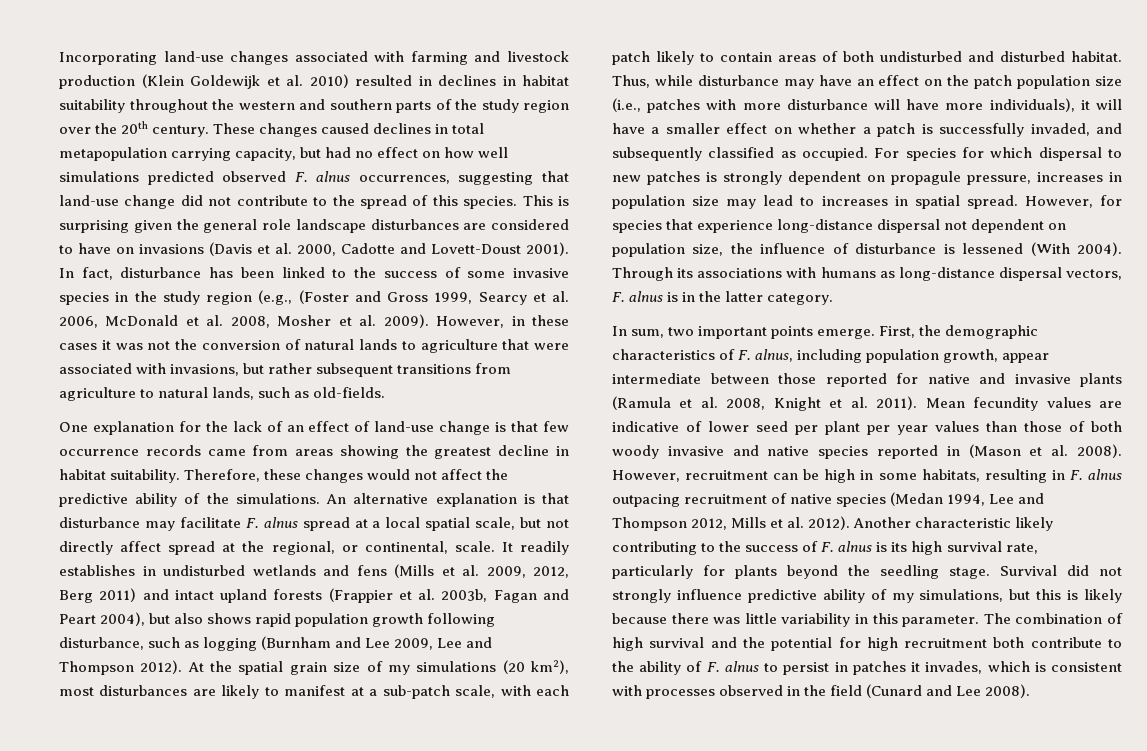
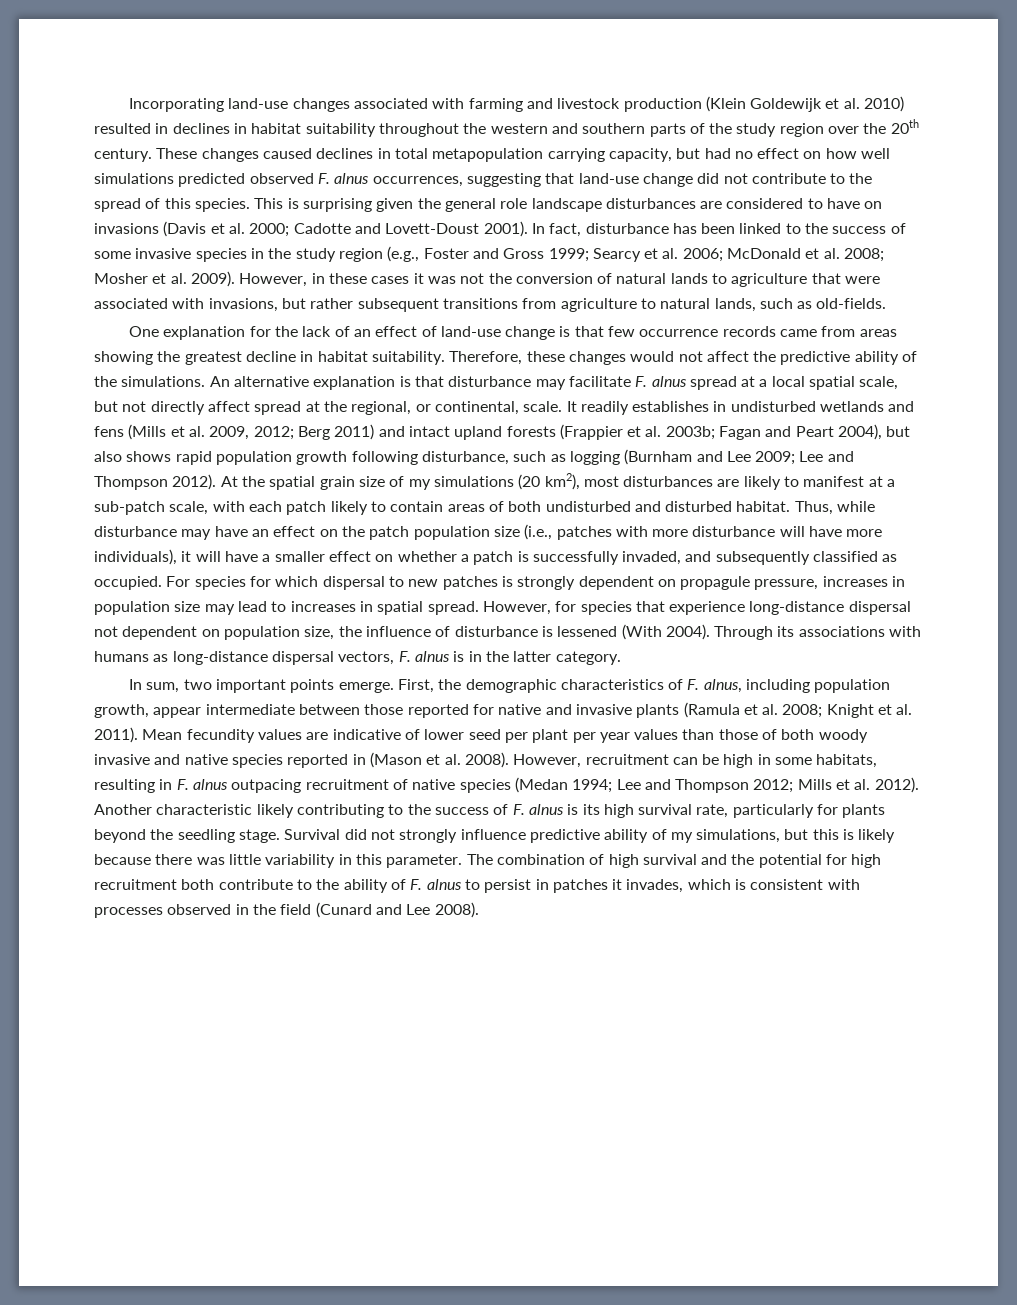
- This is surprising given the general role landscape disturbances are considered to have on invasions (Davis et al. 2000, Cadotte and Lovett-Doust 2001).
+ This is surprising given the general role landscape disturbances are considered to have on invasions (Davis et al. 2000; Cadotte and Lovett-Doust 2001).
- In fact, disturbance has been linked to the success of some invasive species in the study region (e.g., (Foster and Gross 1999, Searcy et al. 2006, McDonald et al. 2008, Mosher et al. 2009).
+ In fact, disturbance has been linked to the success of some invasive species in the study region (e.g., Foster and Gross 1999; Searcy et al. 2006; McDonald et al. 2008; Mosher et al. 2009).
- It readily establishes in undisturbed wetlands and fens (Mills et al. 2009, 2012, Berg 2011) and intact upland forests (Frappier et al. 2003b, Fagan and Peart 2004), but also shows rapid population growth following disturbance, such as logging (Burnham and Lee 2009, Lee and Thompson 2012).
+ It readily establishes in undisturbed wetlands and fens (Mills et al. 2009, 2012; Berg 2011) and intact upland forests (Frappier et al. 2003b; Fagan and Peart 2004), but also shows rapid population growth following disturbance, such as logging (Burnham and Lee 2009; Lee and Thompson 2012).
- First, the demographic characteristics of F. alnus, including population growth, appear intermediate between those reported for native and invasive plants (Ramula et al. 2008, Knight et al. 2011).
+ First, the demographic characteristics of F. alnus, including population growth, appear intermediate between those reported for native and invasive plants (Ramula et al. 2008; Knight et al. 2011).
- However, recruitment can be high in some habitats, resulting in F. alnus outpacing recruitment of native species (Medan 1994, Lee and Thompson 2012, Mills et al. 2012).
+ However, recruitment can be high in some habitats, resulting in F. alnus outpacing recruitment of native species (Medan 1994; Lee and Thompson 2012; Mills et al. 2012).

